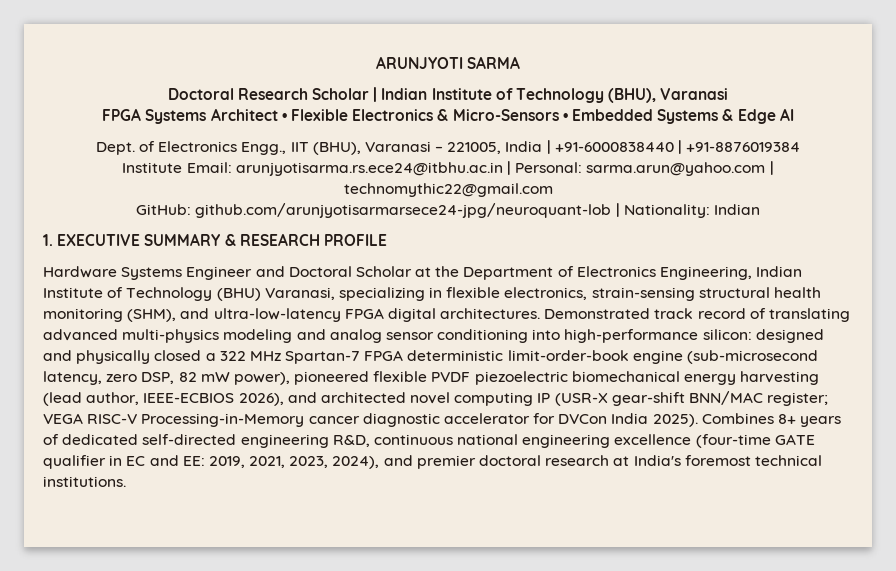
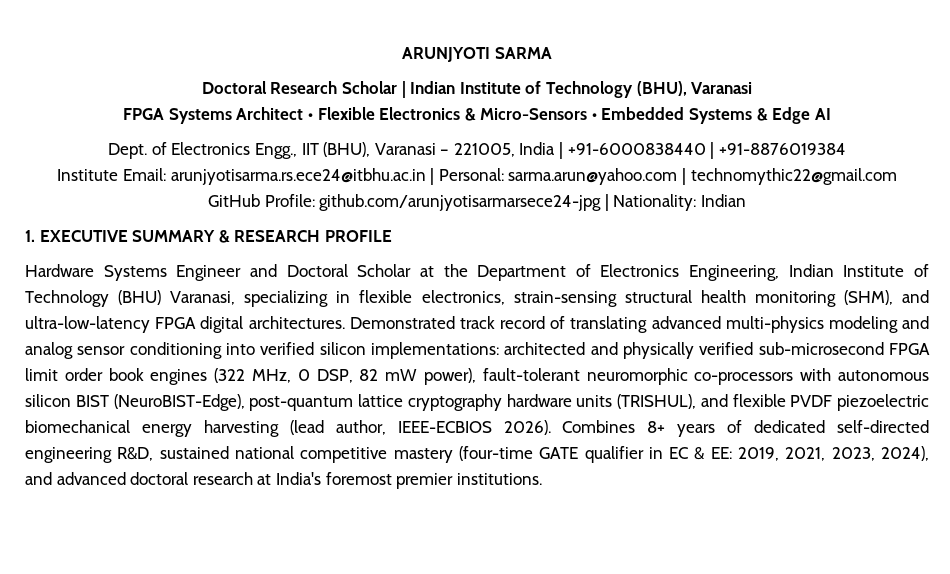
- GitHub: github.com/arunjyotisarmarsece24-jpg/neuroquant-lob | Nationality: Indian
+ GitHub Profile: github.com/arunjyotisarmarsece24-jpg | Nationality: Indian
- Demonstrated track record of translating advanced multi-physics modeling and analog sensor conditioning into high-performance silicon: designed and physically closed a 322 MHz Spartan-7 FPGA deterministic limit-order-book engine (sub-microsecond latency, zero DSP, 82 mW power), pioneered flexible PVDF piezoelectric biomechanical energy harvesting (lead author, IEEE-ECBIOS 2026), and architected novel computing IP (USR-X gear-shift BNN/MAC register; VEGA RISC-V Processing-in-Memory cancer diagnostic accelerator for DVCon India 2025).
+ Demonstrated track record of translating advanced multi-physics modeling and analog sensor conditioning into verified silicon implementations: architected and physically verified sub-microsecond FPGA limit order book engines (322 MHz, 0 DSP, 82 mW power), fault-tolerant neuromorphic co-processors with autonomous silicon BIST (NeuroBIST-Edge), post-quantum lattice cryptography hardware units (TRISHUL), and flexible PVDF piezoelectric biomechanical energy harvesting (lead author, IEEE-ECBIOS 2026).
- Combines 8+ years of dedicated self-directed engineering R&D, continuous national engineering excellence (four-time GATE qualifier in EC and EE: 2019, 2021, 2023, 2024), and premier doctoral research at India's foremost technical institutions.
+ Combines 8+ years of dedicated self-directed engineering R&D, sustained national competitive mastery (four-time GATE qualifier in EC & EE: 2019, 2021, 2023, 2024), and advanced doctoral research at India's foremost premier institutions.

